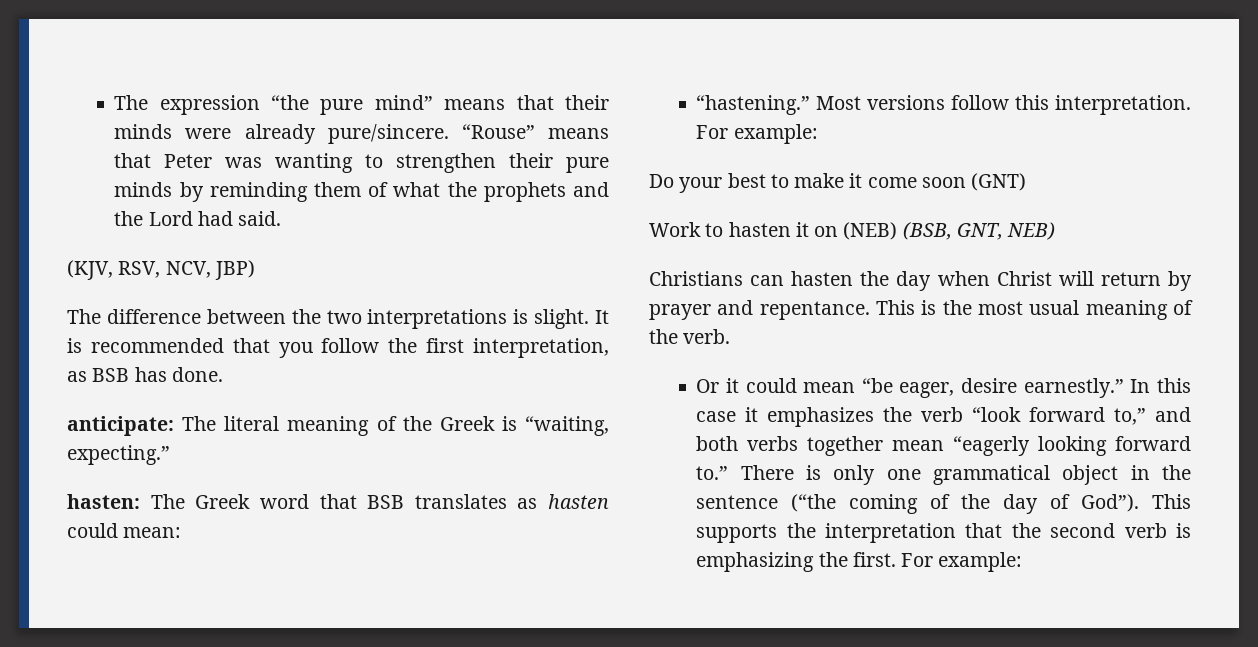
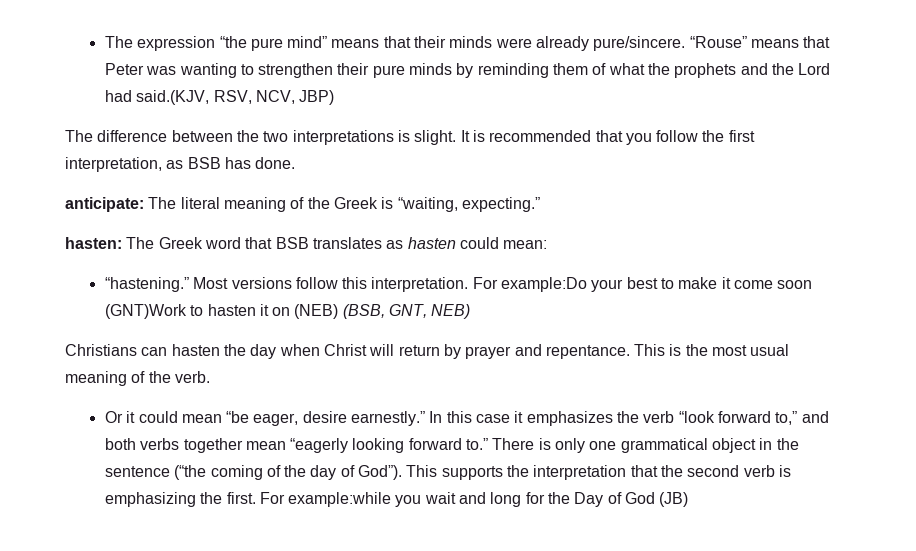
- “Rouse” means that Peter was wanting to strengthen their pure minds by reminding them of what the prophets and the Lord had said.
- (KJV, RSV, NCV, JBP)
+ “Rouse” means that Peter was wanting to strengthen their pure minds by reminding them of what the prophets and the Lord had said.(KJV, RSV, NCV, JBP)
- Most versions follow this interpretation. For example:
- Do your best to make it come soon (GNT)
- Work to hasten it on (NEB) (BSB, GNT, NEB)
+ Most versions follow this interpretation. For example:Do your best to make it come soon (GNT)Work to hasten it on (NEB) (BSB, GNT, NEB)
- This supports the interpretation that the second verb is emphasizing the first. For example:
+ This supports the interpretation that the second verb is emphasizing the first. For example:while you wait and long for the Day of God (JB)

